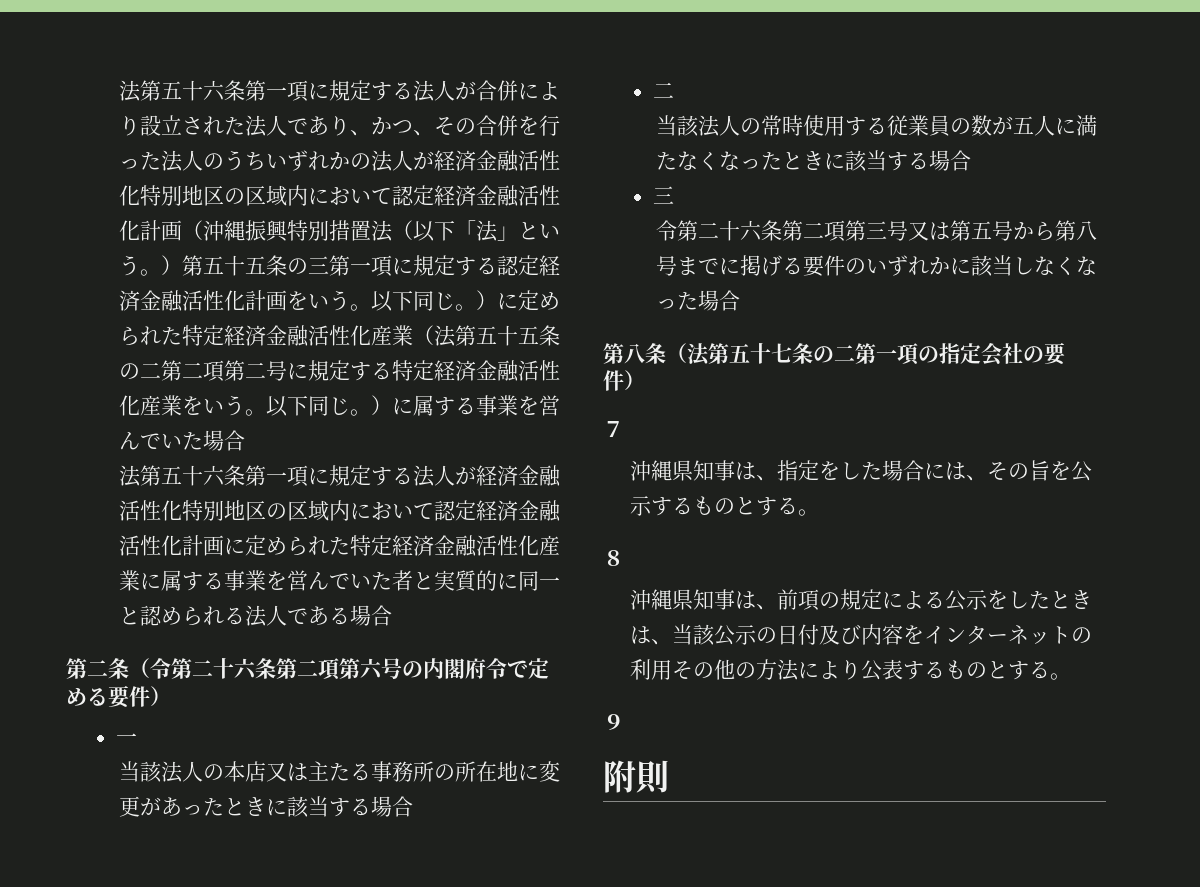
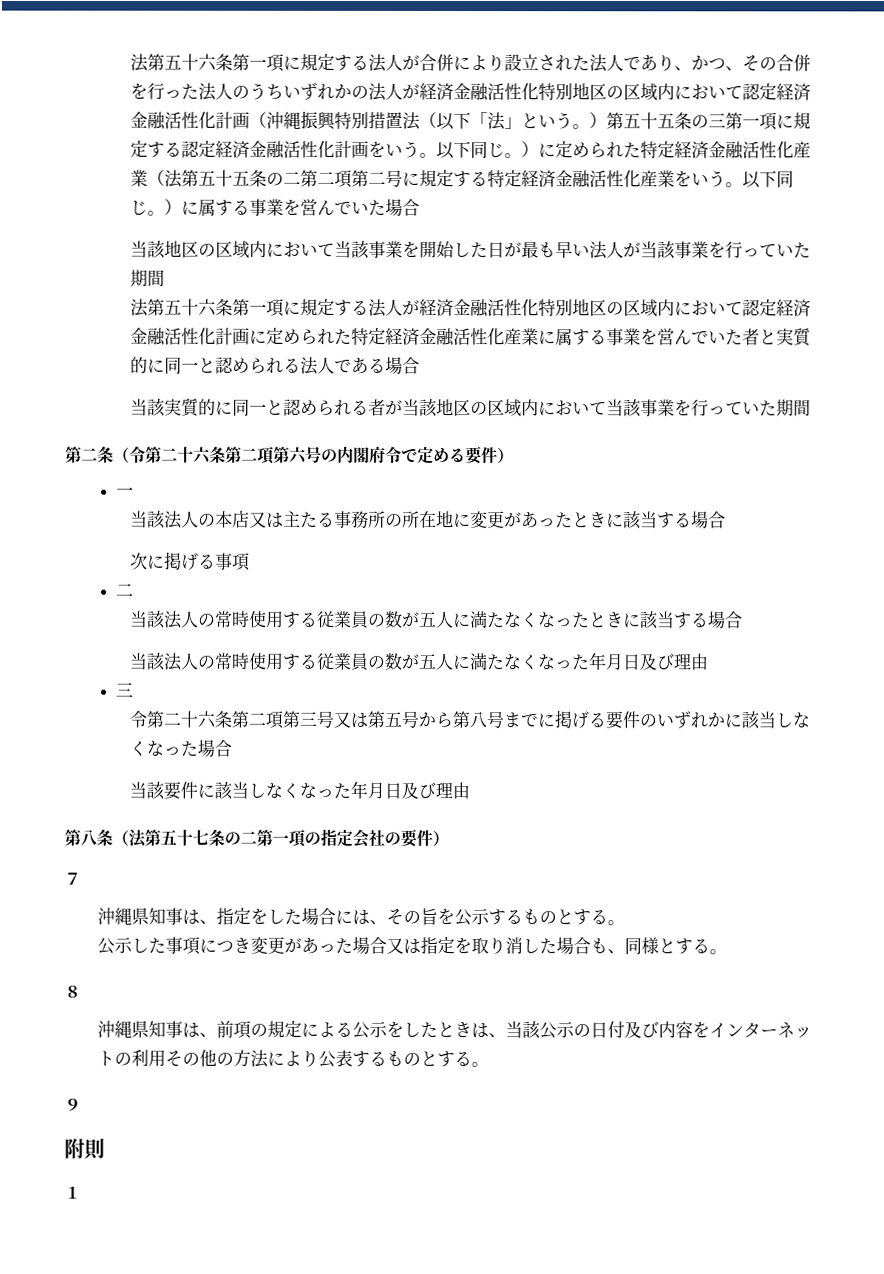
+ 当該地区の区域内において当該事業を開始した日が最も早い法人が当該事業を行っていた期間
+ 当該実質的に同一と認められる者が当該地区の区域内において当該事業を行っていた期間
+ 次に掲げる事項
+ 当該法人の常時使用する従業員の数が五人に満たなくなった年月日及び理由
+ 当該要件に該当しなくなった年月日及び理由
+ 公示した事項につき変更があった場合又は指定を取り消した場合も、同様とする。
+ １

